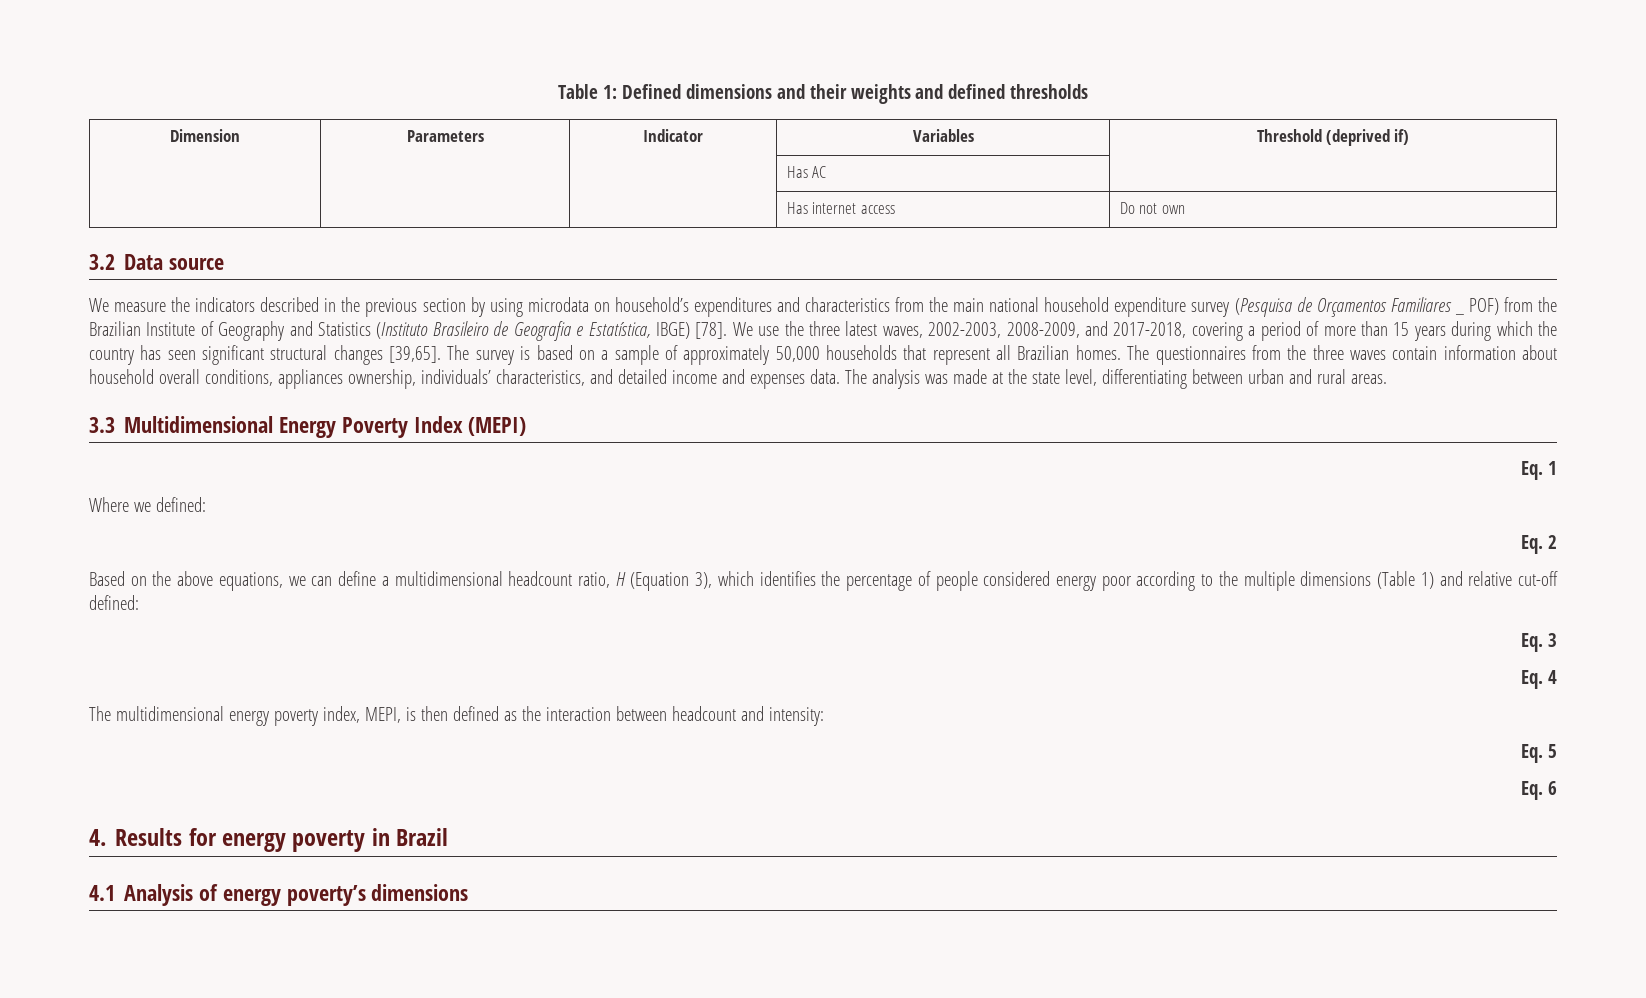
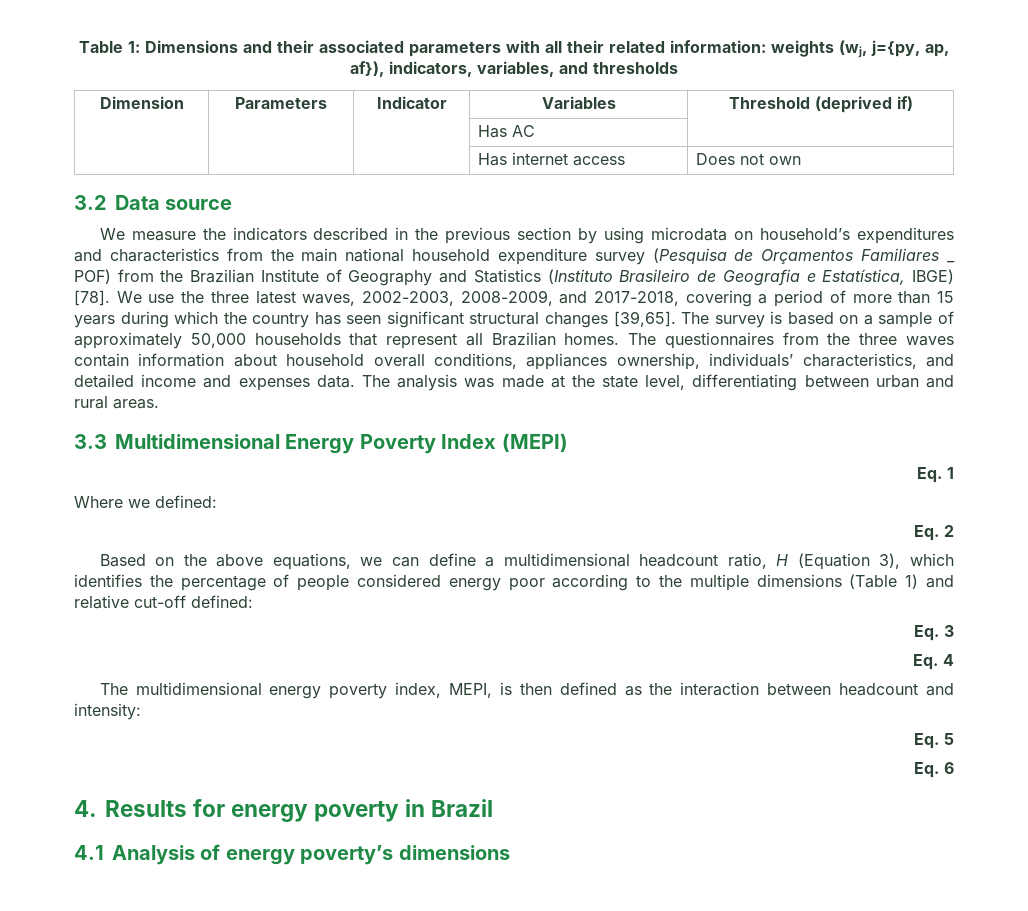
- Table 1: Defined dimensions and their weights and defined thresholds
+ Table 1: Dimensions and their associated parameters with all their related information: weights (wj, j={py, ap, af}), indicators, variables, and thresholds
- | | | Has internet access | Do not own
+ | | | Has internet access | Does not own

